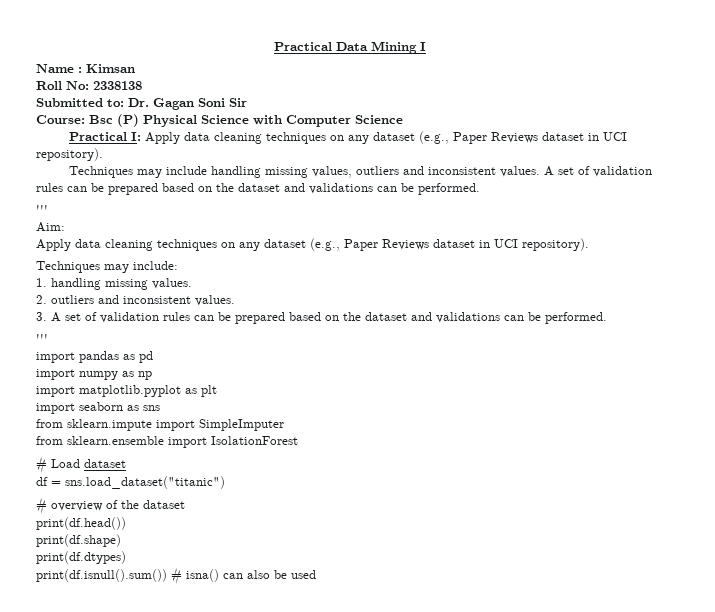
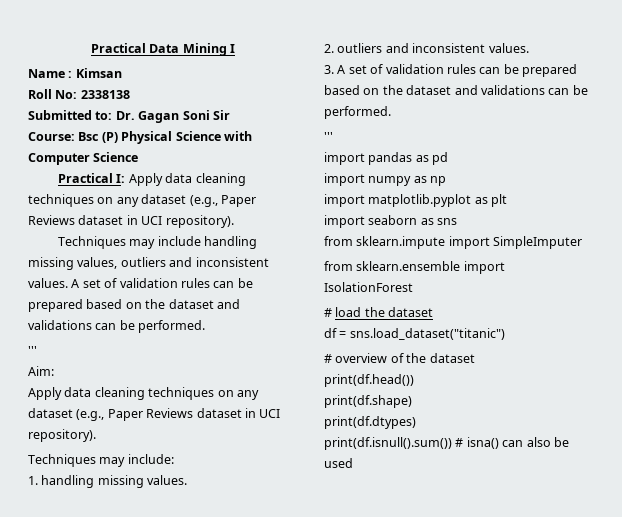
- # Load dataset
+ # load the dataset

